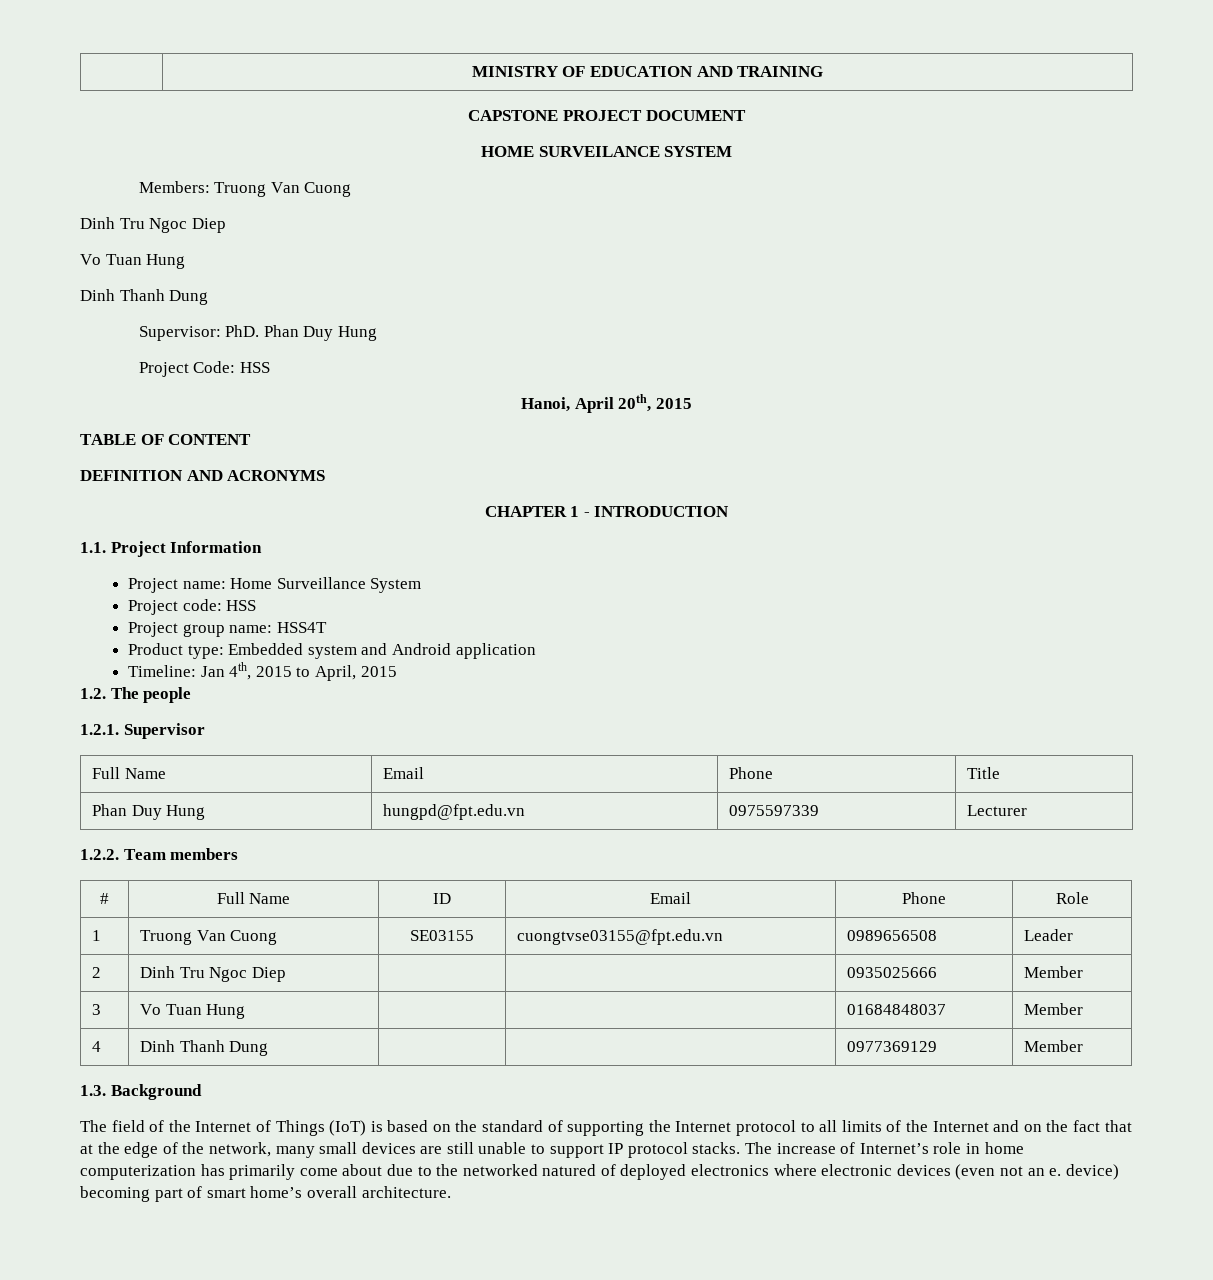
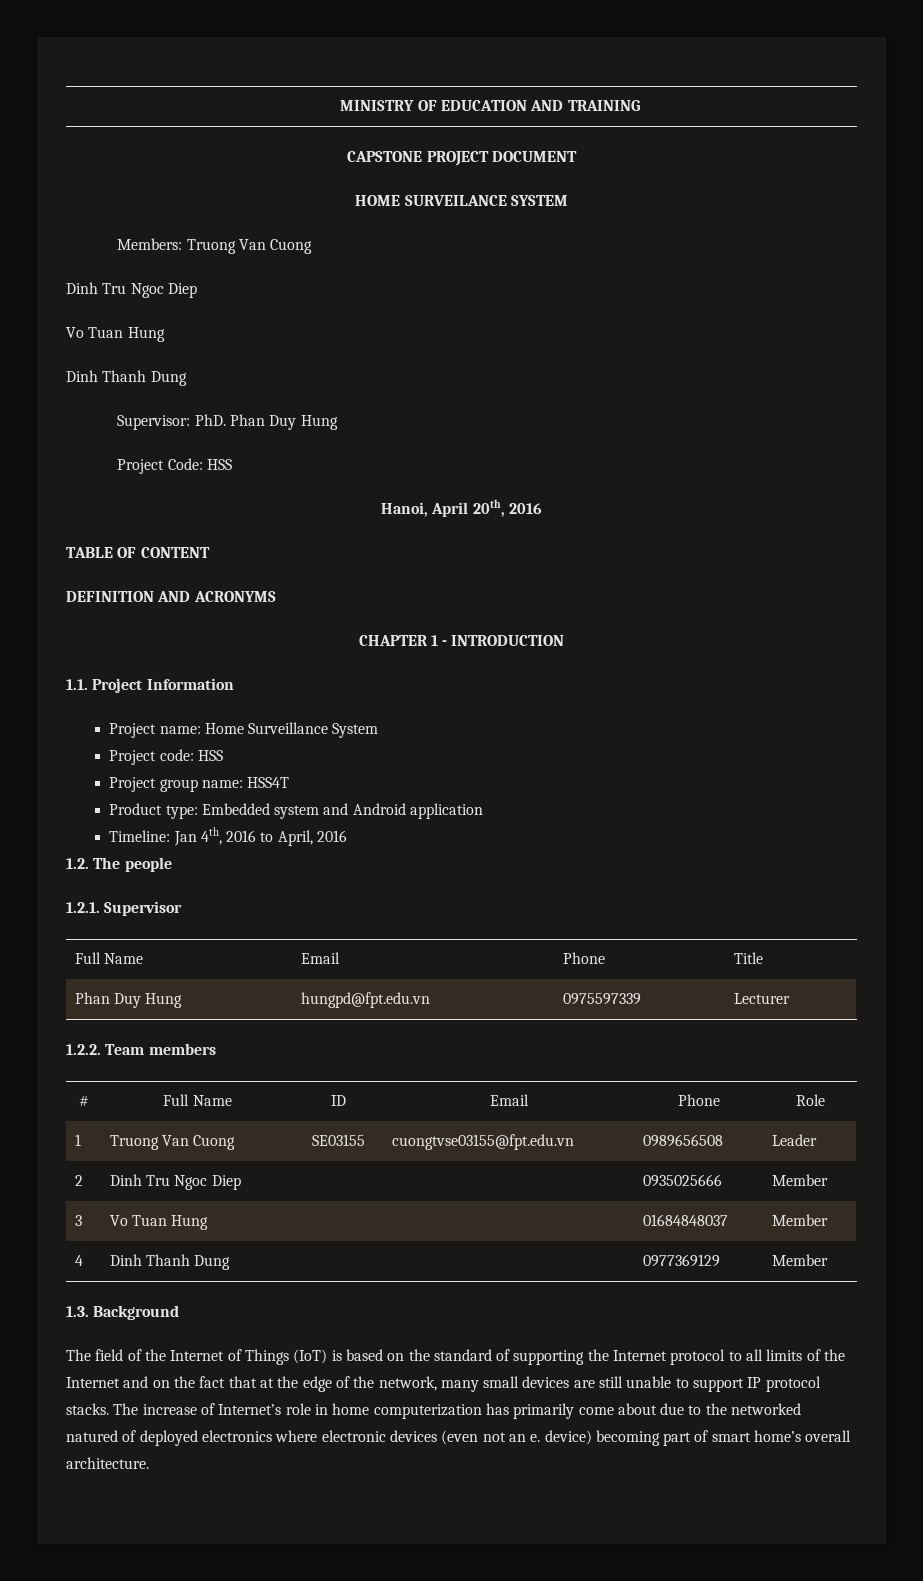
- Hanoi, April 20th, 2015
+ Hanoi, April 20th, 2016
- Timeline: Jan 4th, 2015 to April, 2015
+ Timeline: Jan 4th, 2016 to April, 2016

